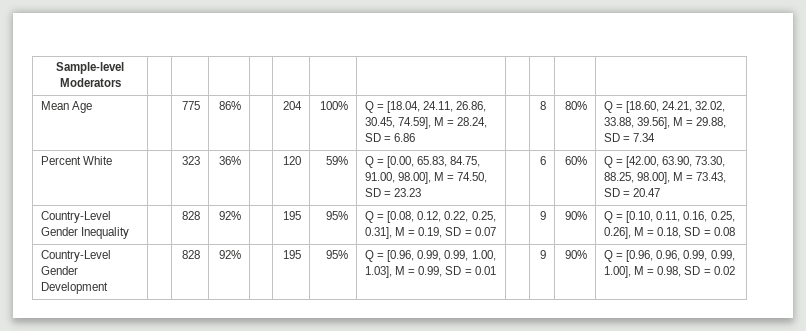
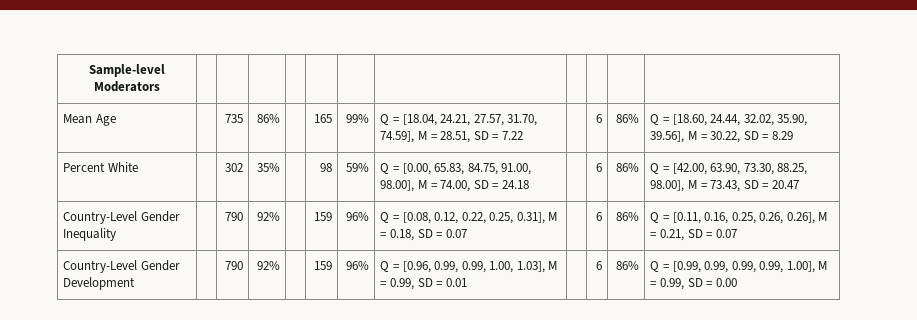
- Mean Age | | 775 | 86% | | 204 | 100% | Q = [18.04, 24.11, 26.86, 30.45, 74.59], M = 28.24, SD = 6.86 | | 8 | 80% | Q = [18.60, 24.21, 32.02, 33.88, 39.56], M = 29.88, SD = 7.34
+ Mean Age | | 735 | 86% | | 165 | 99% | Q = [18.04, 24.21, 27.57, 31.70, 74.59], M = 28.51, SD = 7.22 | | 6 | 86% | Q = [18.60, 24.44, 32.02, 35.90, 39.56], M = 30.22, SD = 8.29
- Percent White | | 323 | 36% | | 120 | 59% | Q = [0.00, 65.83, 84.75, 91.00, 98.00], M = 74.50, SD = 23.23 | | 6 | 60% | Q = [42.00, 63.90, 73.30, 88.25, 98.00], M = 73.43, SD = 20.47
+ Percent White | | 302 | 35% | | 98 | 59% | Q = [0.00, 65.83, 84.75, 91.00, 98.00], M = 74.00, SD = 24.18 | | 6 | 86% | Q = [42.00, 63.90, 73.30, 88.25, 98.00], M = 73.43, SD = 20.47
- Country-Level Gender Inequality | | 828 | 92% | | 195 | 95% | Q = [0.08, 0.12, 0.22, 0.25, 0.31], M = 0.19, SD = 0.07 | | 9 | 90% | Q = [0.10, 0.11, 0.16, 0.25, 0.26], M = 0.18, SD = 0.08
+ Country-Level Gender Inequality | | 790 | 92% | | 159 | 96% | Q = [0.08, 0.12, 0.22, 0.25, 0.31], M = 0.18, SD = 0.07 | | 6 | 86% | Q = [0.11, 0.16, 0.25, 0.26, 0.26], M = 0.21, SD = 0.07
- Country-Level Gender Development | | 828 | 92% | | 195 | 95% | Q = [0.96, 0.99, 0.99, 1.00, 1.03], M = 0.99, SD = 0.01 | | 9 | 90% | Q = [0.96, 0.96, 0.99, 0.99, 1.00], M = 0.98, SD = 0.02
+ Country-Level Gender Development | | 790 | 92% | | 159 | 96% | Q = [0.96, 0.99, 0.99, 1.00, 1.03], M = 0.99, SD = 0.01 | | 6 | 86% | Q = [0.99, 0.99, 0.99, 0.99, 1.00], M = 0.99, SD = 0.00

